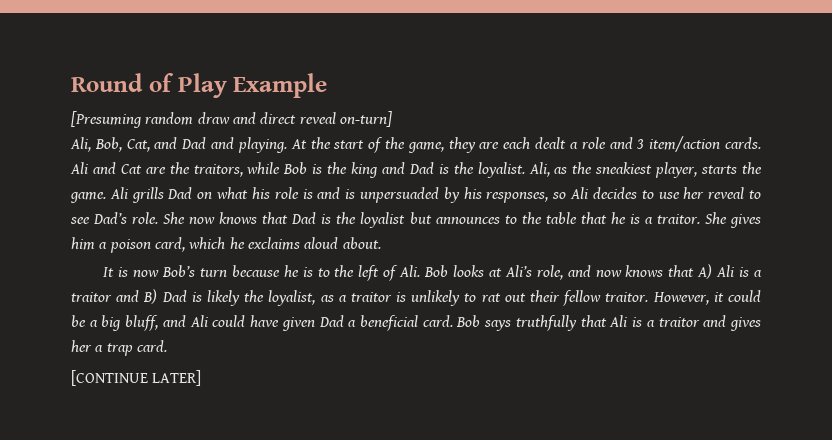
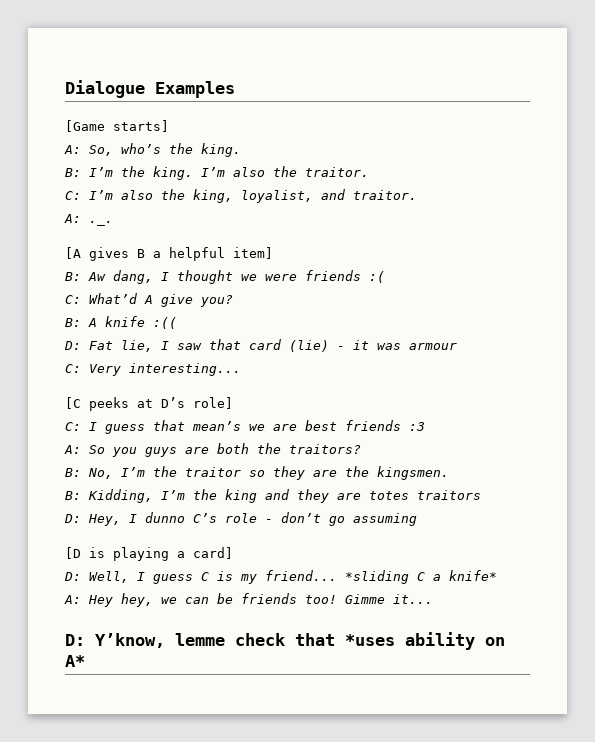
- Round of Play Example
- [Presuming random draw and direct reveal on-turn]
- Ali, Bob, Cat, and Dad and playing. At the start of the game, they are each dealt a role and 3 item/action cards. Ali and Cat are the traitors, while Bob is the king and Dad is the loyalist. Ali, as the sneakiest player, starts the game. Ali grills Dad on what his role is and is unpersuaded by his responses, so Ali decides to use her reveal to see Dad’s role. She now knows that Dad is the loyalist but announces to the table that he is a traitor. She gives him a poison card, which he exclaims aloud about.
- It is now Bob’s turn because he is to the left of Ali. Bob looks at Ali’s role, and now knows that A) Ali is a traitor and B) Dad is likely the loyalist, as a traitor is unlikely to rat out their fellow traitor. However, it could be a big bluff, and Ali could have given Dad a beneficial card. Bob says truthfully that Ali is a traitor and gives her a trap card.
- [CONTINUE LATER]
+ Dialogue Examples
+ [Game starts]
+ A: So, who’s the king.
+ B: I’m the king. I’m also the traitor.
+ C: I’m also the king, loyalist, and traitor.
+ A: ._.
+ [A gives B a helpful item]
+ B: Aw dang, I thought we were friends :(
+ C: What’d A give you?
+ B: A knife :((
+ D: Fat lie, I saw that card (lie) - it was armour
+ C: Very interesting...
+ [C peeks at D’s role]
+ C: I guess that mean’s we are best friends :3
+ A: So you guys are both the traitors?
+ B: No, I’m the traitor so they are the kingsmen.
+ B: Kidding, I’m the king and they are totes traitors
+ D: Hey, I dunno C’s role - don’t go assuming
+ [D is playing a card]
+ D: Well, I guess C is my friend... *sliding C a knife*
+ A: Hey hey, we can be friends too! Gimme it...
+ D: Y’know, lemme check that *uses ability on A*

